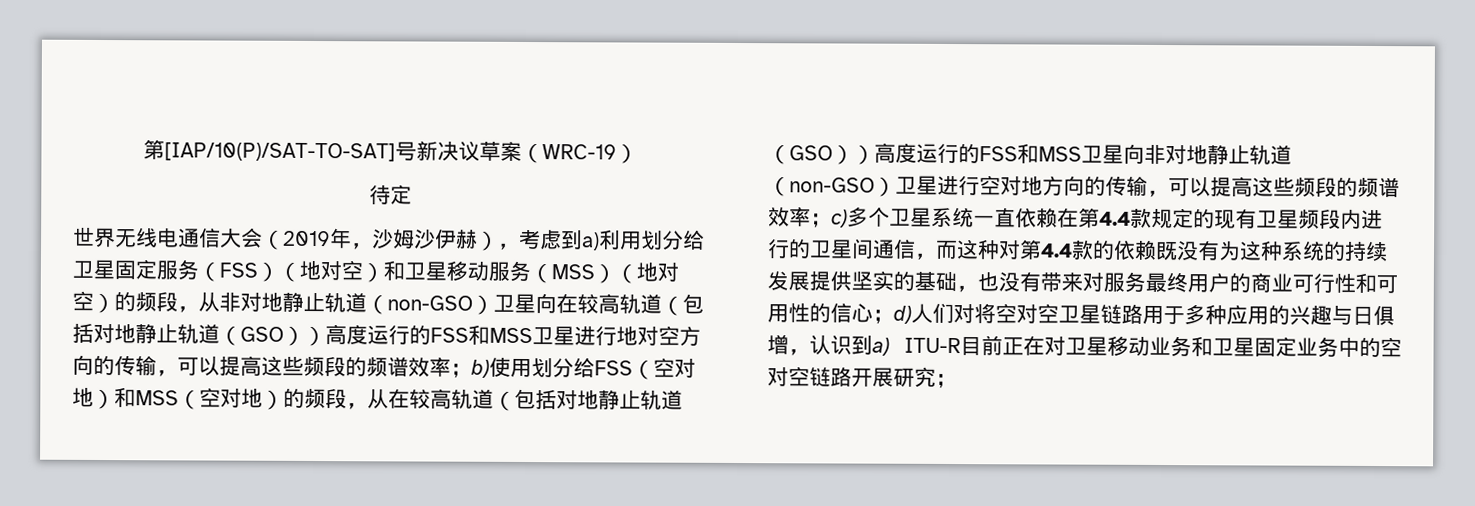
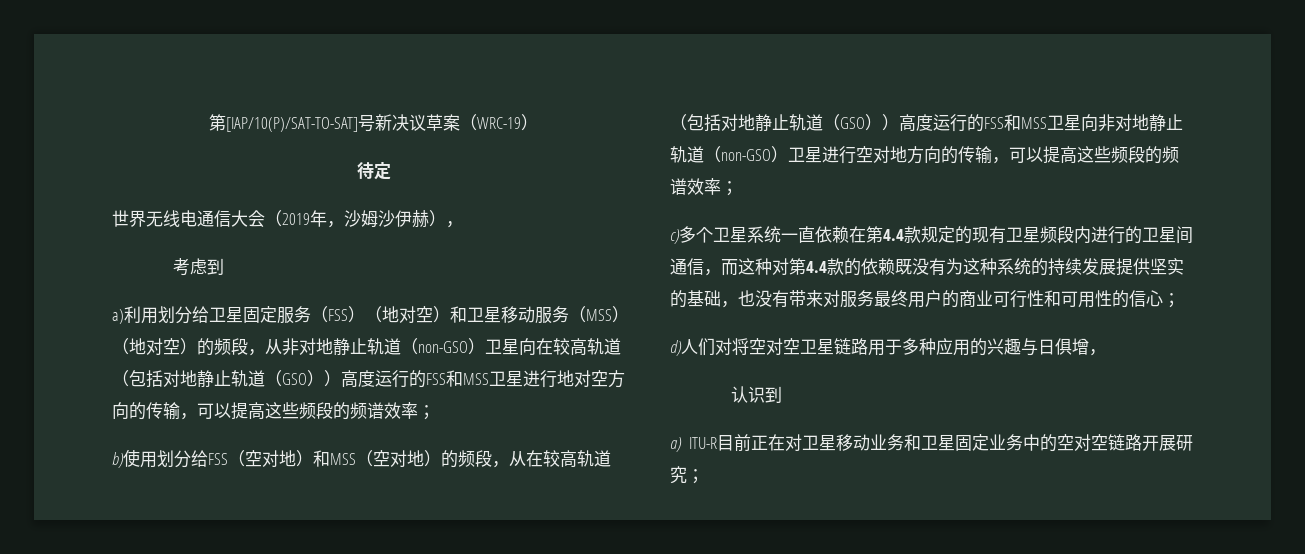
- 世界无线电通信大会（2019年，沙姆沙伊赫），考虑到a)利用划分给卫星固定服务（FSS）（地对空）和卫星移动服务（MSS）（地对空）的频段，从非对地静止轨道（non-GSO）卫星向在较高轨道（包括对地静止轨道（GSO））高度运行的FSS和MSS卫星进行地对空方向的传输，可以提高这些频段的频谱效率；b)使用划分给FSS（空对地）和MSS（空对地）的频段，从在较高轨道（包括对地静止轨道（GSO））高度运行的FSS和MSS卫星向非对地静止轨道（non-GSO）卫星进行空对地方向的传输，可以提高这些频段的频谱效率；c)多个卫星系统一直依赖在第4.4款规定的现有卫星频段内进行的卫星间通信，而这种对第4.4款的依赖既没有为这种系统的持续发展提供坚实的基础，也没有带来对服务最终用户的商业可行性和可用性的信心；d)人们对将空对空卫星链路用于多种应用的兴趣与日俱增，认识到a) ITU-R目前正在对卫星移动业务和卫星固定业务中的空对空链路开展研究；
+ 世界无线电通信大会（2019年，沙姆沙伊赫），
+ 考虑到
+ a)利用划分给卫星固定服务（FSS）（地对空）和卫星移动服务（MSS）（地对空）的频段，从非对地静止轨道（non-GSO）卫星向在较高轨道（包括对地静止轨道（GSO））高度运行的FSS和MSS卫星进行地对空方向的传输，可以提高这些频段的频谱效率；
+ b)使用划分给FSS（空对地）和MSS（空对地）的频段，从在较高轨道（包括对地静止轨道（GSO））高度运行的FSS和MSS卫星向非对地静止轨道（non-GSO）卫星进行空对地方向的传输，可以提高这些频段的频谱效率；
+ c)多个卫星系统一直依赖在第4.4款规定的现有卫星频段内进行的卫星间通信，而这种对第4.4款的依赖既没有为这种系统的持续发展提供坚实的基础，也没有带来对服务最终用户的商业可行性和可用性的信心；
+ d)人们对将空对空卫星链路用于多种应用的兴趣与日俱增，
+ 认识到
+ a) ITU-R目前正在对卫星移动业务和卫星固定业务中的空对空链路开展研究；

